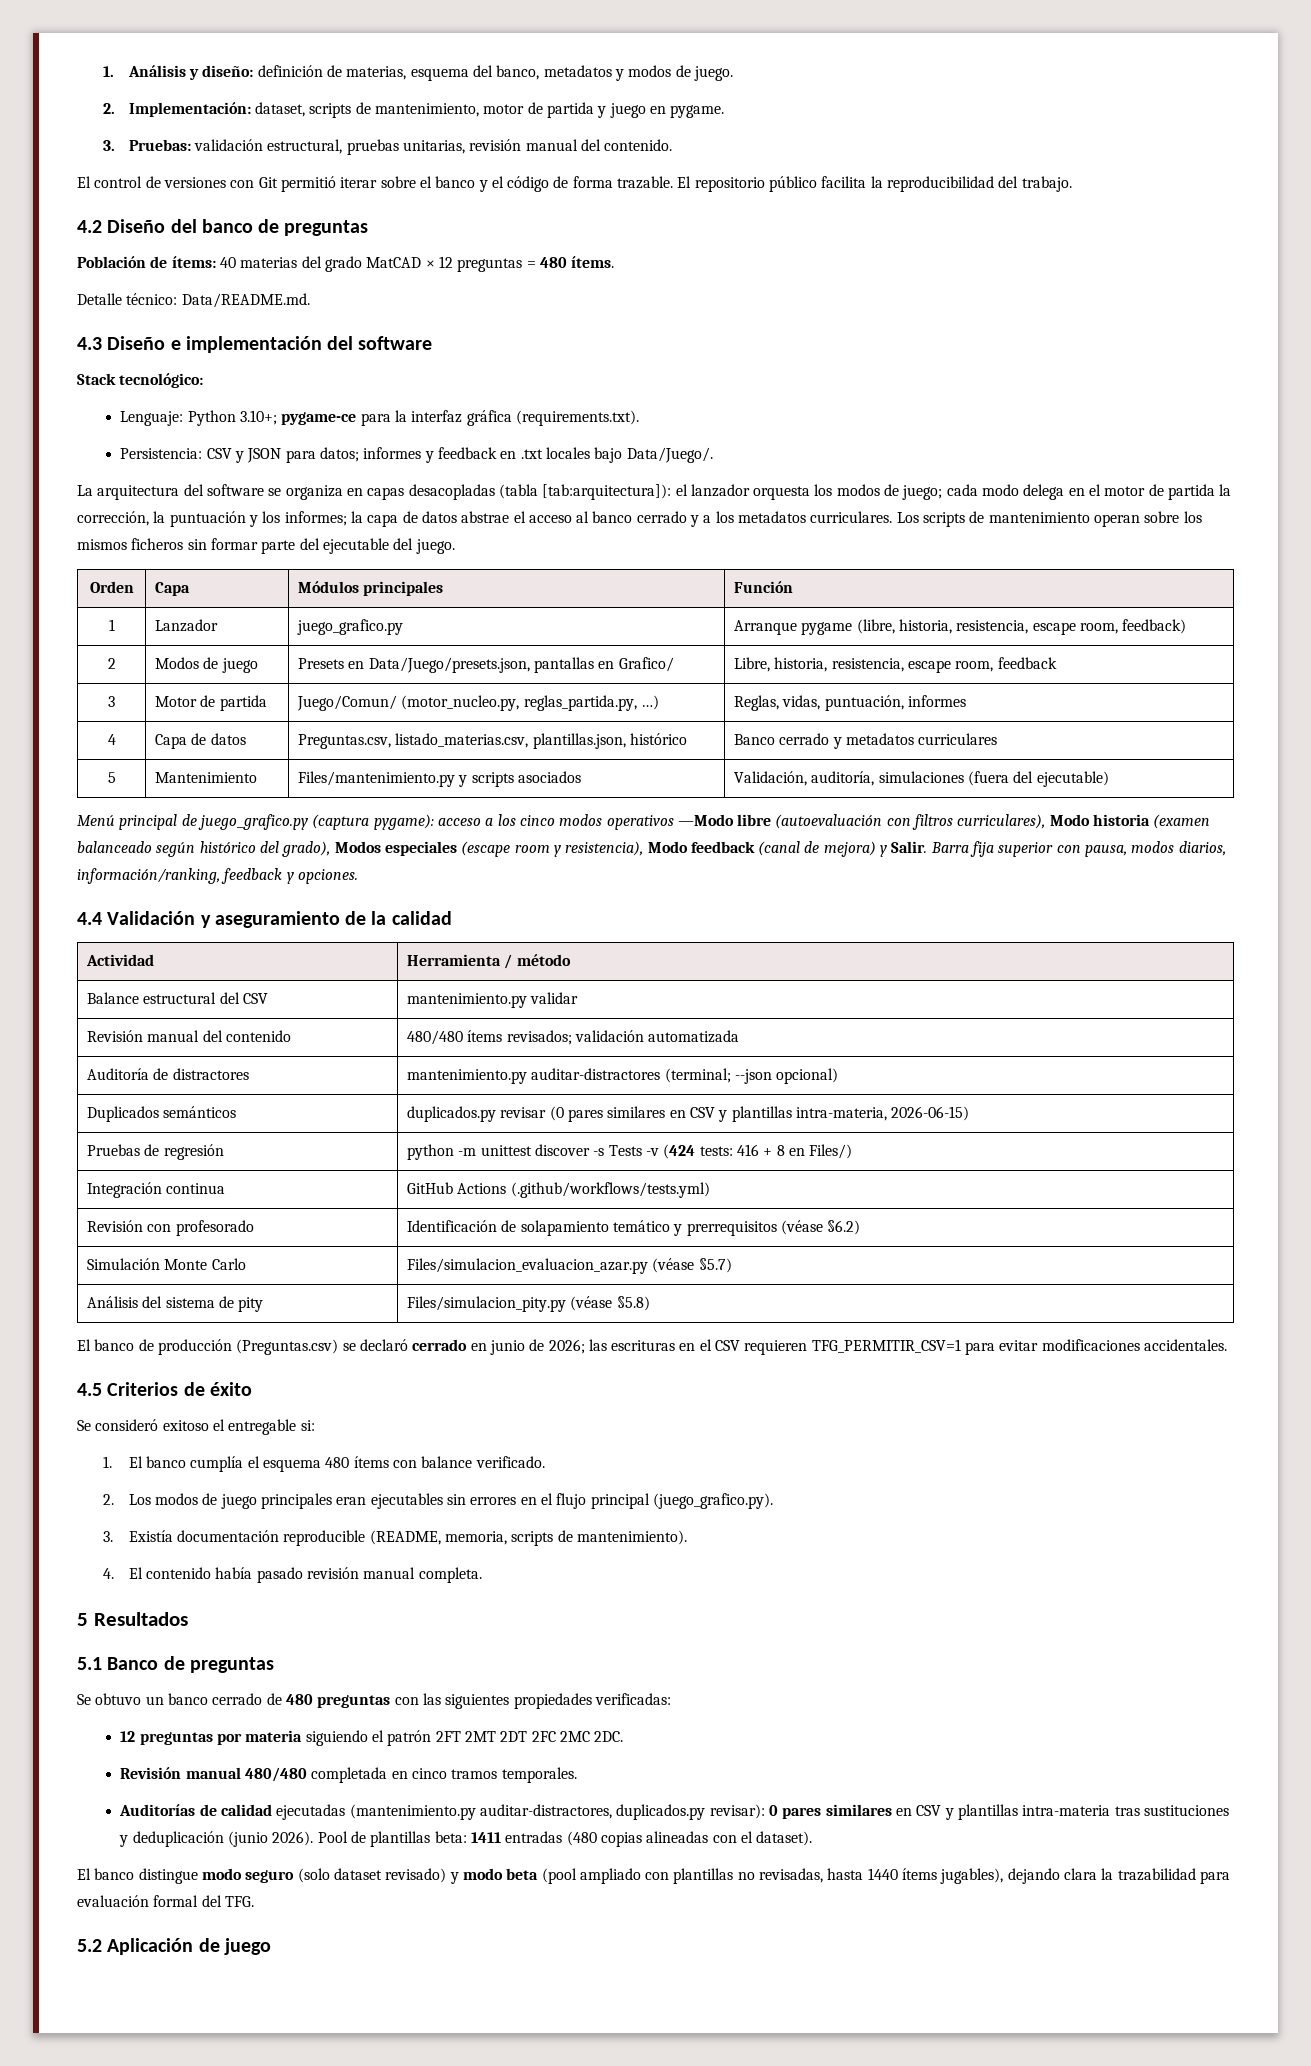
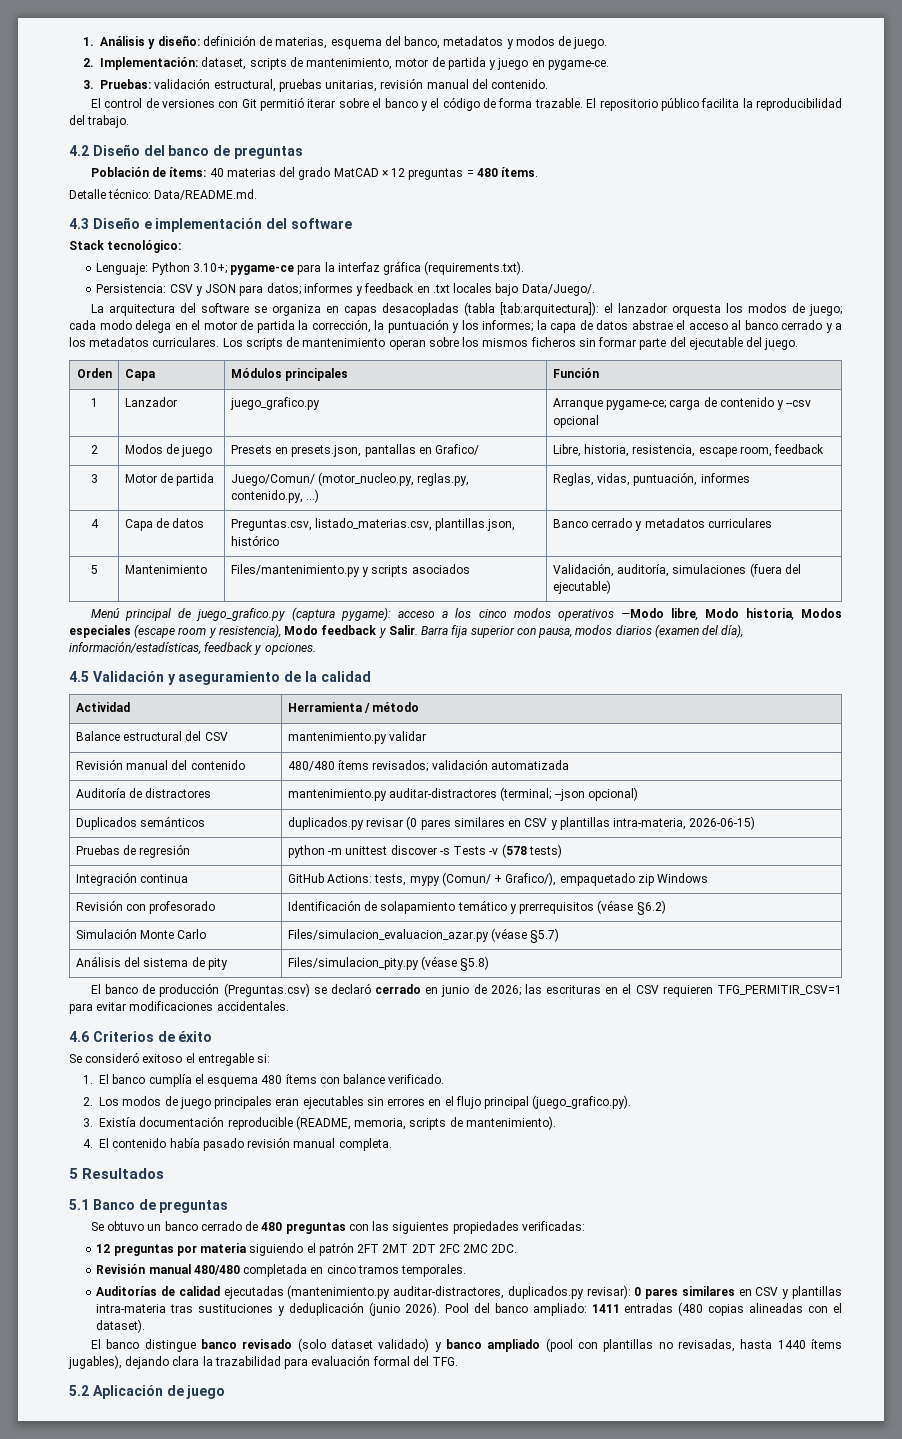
- 2. Implementación: dataset, scripts de mantenimiento, motor de partida y juego en pygame.
+ 2. Implementación: dataset, scripts de mantenimiento, motor de partida y juego en pygame-ce.
- 1 | Lanzador | juego_grafico.py | Arranque pygame (libre, historia, resistencia, escape room, feedback)
+ 1 | Lanzador | juego_grafico.py | Arranque pygame-ce; carga de contenido y --csv opcional
- 2 | Modos de juego | Presets en Data/Juego/presets.json, pantallas en Grafico/ | Libre, historia, resistencia, escape room, feedback
+ 2 | Modos de juego | Presets en presets.json, pantallas en Grafico/ | Libre, historia, resistencia, escape room, feedback
- 3 | Motor de partida | Juego/Comun/ (motor_nucleo.py, reglas_partida.py, …) | Reglas, vidas, puntuación, informes
+ 3 | Motor de partida | Juego/Comun/ (motor_nucleo.py, reglas.py, contenido.py, …) | Reglas, vidas, puntuación, informes
- Menú principal de juego_grafico.py (captura pygame): acceso a los cinco modos operativos —Modo libre (autoevaluación con filtros curriculares), Modo historia (examen balanceado según histórico del grado), Modos especiales (escape room y resistencia), Modo feedback (canal de mejora) y Salir.
+ Menú principal de juego_grafico.py (captura pygame): acceso a los cinco modos operativos —Modo libre, Modo historia, Modos especiales (escape room y resistencia), Modo feedback y Salir.
- Barra fija superior con pausa, modos diarios, información/ranking, feedback y opciones.
+ Barra fija superior con pausa, modos diarios (examen del día), información/estadísticas, feedback y opciones.
- 4.4 Validación y aseguramiento de la calidad
+ 4.5 Validación y aseguramiento de la calidad
- Pruebas de regresión | python -m unittest discover -s Tests -v (424 tests: 416 + 8 en Files/)
- Integración continua | GitHub Actions (.github/workflows/tests.yml)
+ Pruebas de regresión | python -m unittest discover -s Tests -v (578 tests)
+ Integración continua | GitHub Actions: tests, mypy (Comun/ + Grafico/), empaquetado zip Windows
- 4.5 Criterios de éxito
+ 4.6 Criterios de éxito
- Pool de plantillas beta: 1411 entradas (480 copias alineadas con el dataset).
+ Pool del banco ampliado: 1411 entradas (480 copias alineadas con el dataset).
- El banco distingue modo seguro (solo dataset revisado) y modo beta (pool ampliado con plantillas no revisadas, hasta 1440 ítems jugables), dejando clara la trazabilidad para evaluación formal del TFG.
+ El banco distingue banco revisado (solo dataset validado) y banco ampliado (pool con plantillas no revisadas, hasta 1440 ítems jugables), dejando clara la trazabilidad para evaluación formal del TFG.

